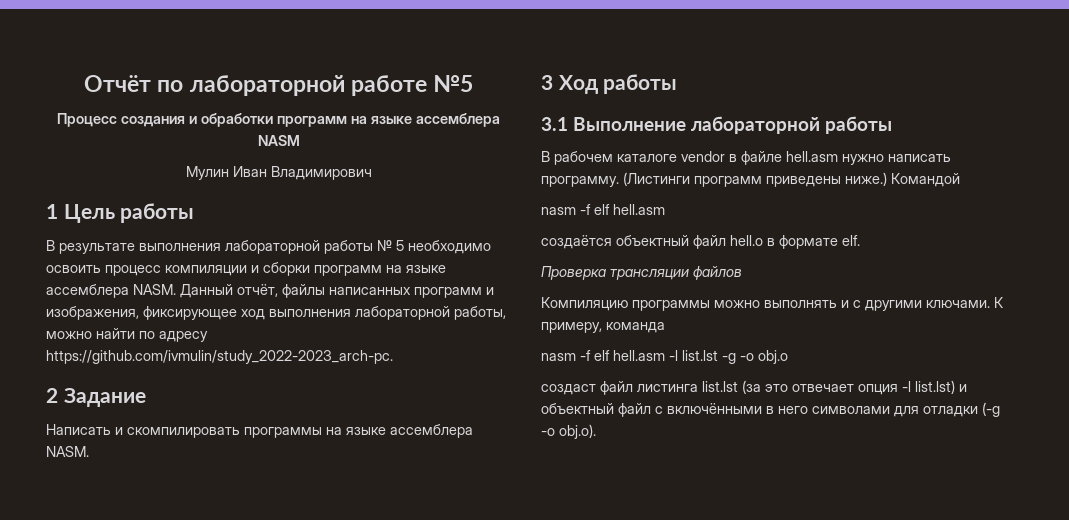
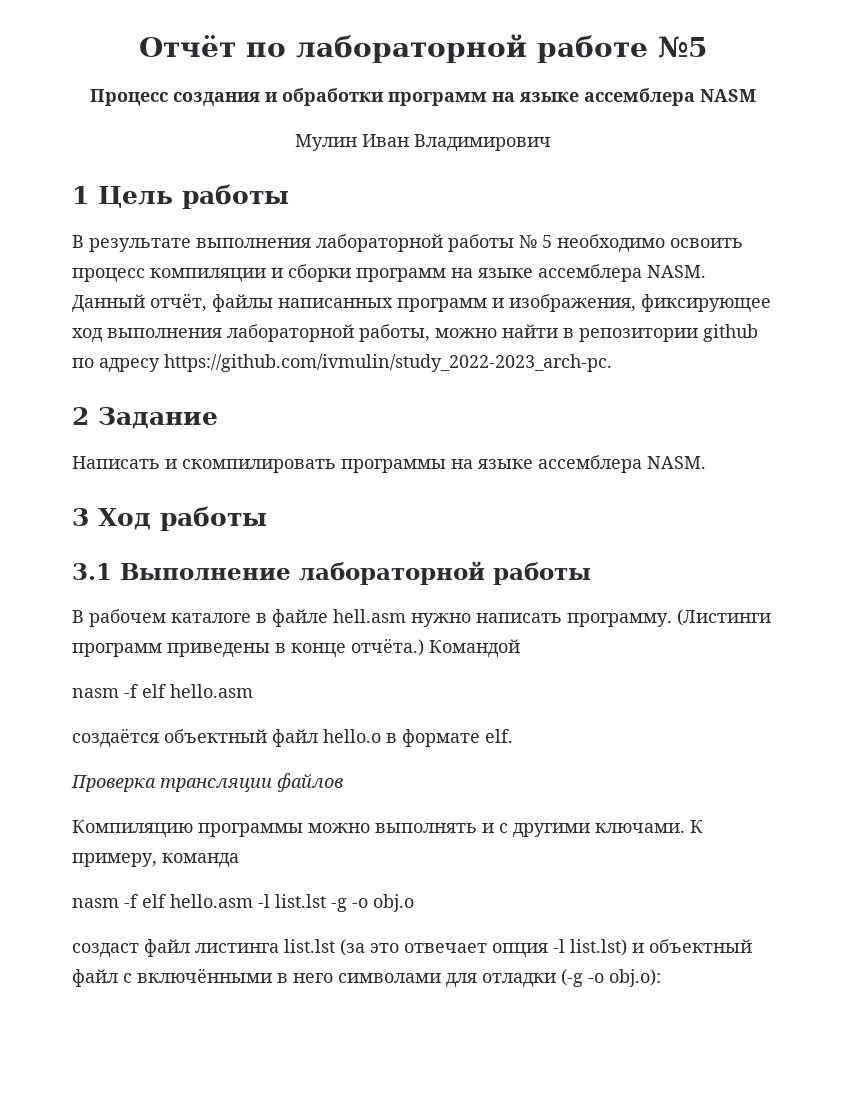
- Данный отчёт, файлы написанных программ и изображения, фиксирующее ход выполнения лабораторной работы, можно найти по адресу https://github.com/ivmulin/study_2022-2023_arch-pc.
+ Данный отчёт, файлы написанных программ и изображения, фиксирующее ход выполнения лабораторной работы, можно найти в репозитории github по адресу https://github.com/ivmulin/study_2022-2023_arch-pc.
- В рабочем каталоге vendor в файле hell.asm нужно написать программу.
+ В рабочем каталоге в файле hell.asm нужно написать программу.
- (Листинги программ приведены ниже.)
+ (Листинги программ приведены в конце отчёта.)
  Командой
- nasm -f elf hell.asm
+ nasm -f elf hello.asm
- создаётся объектный файл hell.o в формате elf.
+ создаётся объектный файл hello.o в формате elf.
- nasm -f elf hell.asm -l list.lst -g -o obj.o
+ nasm -f elf hello.asm -l list.lst -g -o obj.o
- создаст файл листинга list.lst (за это отвечает опция -l list.lst) и объектный файл с включёнными в него символами для отладки (-g -o obj.o).
+ создаст файл листинга list.lst (за это отвечает опция -l list.lst) и объектный файл с включёнными в него символами для отладки (-g -o obj.o):

